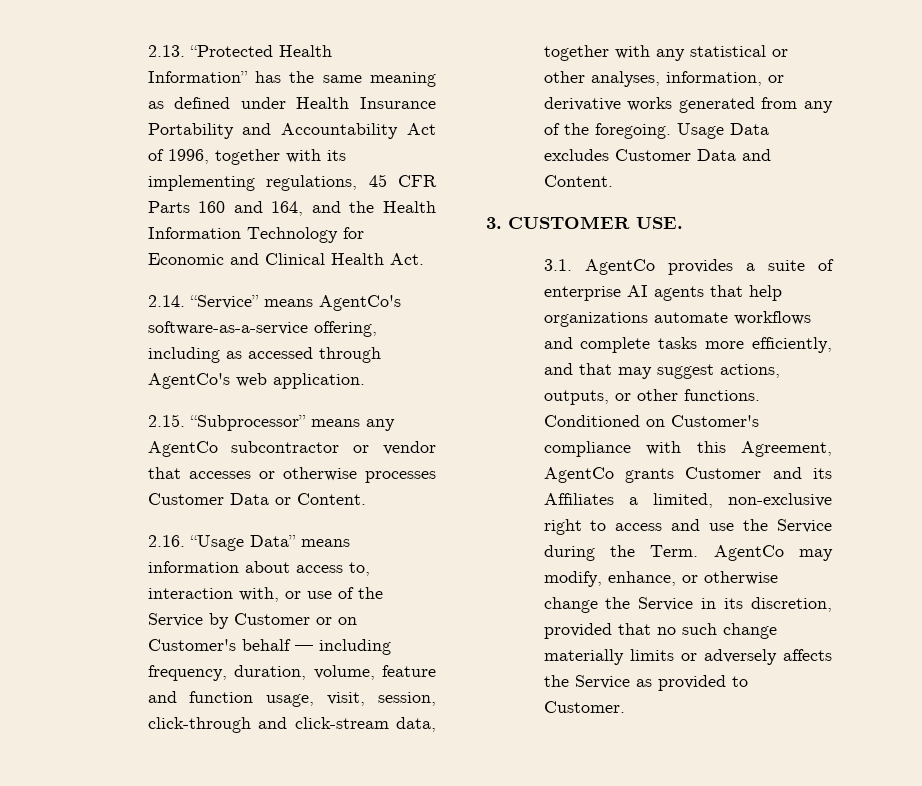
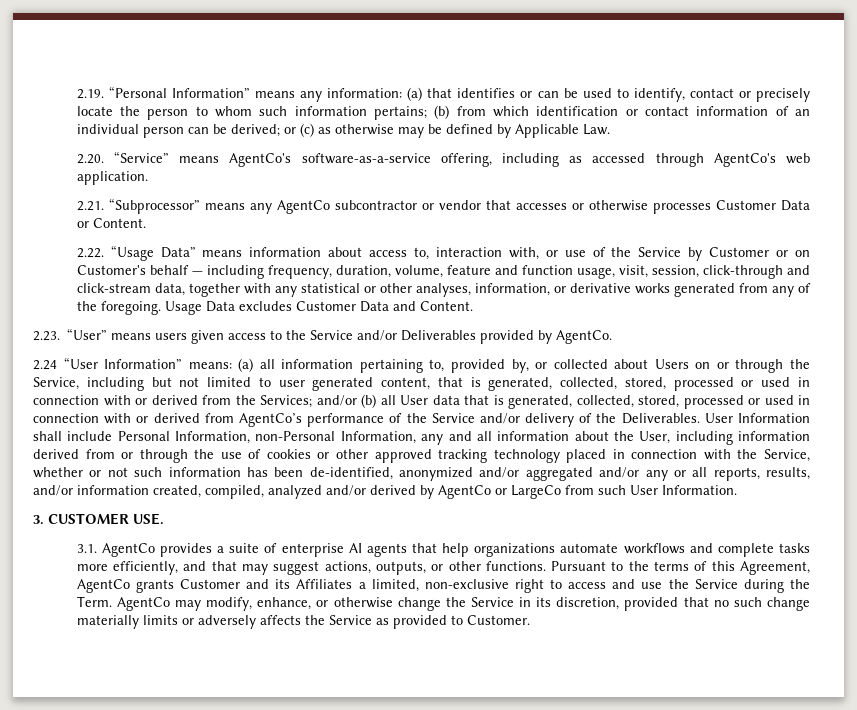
- 2.13. “Protected Health Information” has the same meaning as defined under Health Insurance Portability and Accountability Act of 1996, together with its implementing regulations, 45 CFR Parts 160 and 164, and the Health Information Technology for Economic and Clinical Health Act.
- 2.14. “Service” means AgentCo's software-as-a-service offering, including as accessed through AgentCo's web application.
+ 2.19. “Personal Information” means any information: (a) that identifies or can be used to identify, contact or precisely locate the person to whom such information pertains; (b) from which identification or contact information of an individual person can be derived; or (c) as otherwise may be defined by Applicable Law.
+ 2.20. “Service” means AgentCo's software-as-a-service offering, including as accessed through AgentCo's web application.
- 2.15. “Subprocessor” means any AgentCo subcontractor or vendor that accesses or otherwise processes Customer Data or Content.
+ 2.21. “Subprocessor” means any AgentCo subcontractor or vendor that accesses or otherwise processes Customer Data or Content.
- 2.16. “Usage Data” means information about access to, interaction with, or use of the Service by Customer or on Customer's behalf — including frequency, duration, volume, feature and function usage, visit, session, click-through and click-stream data, together with any statistical or other analyses, information, or derivative works generated from any of the foregoing.
+ 2.22. “Usage Data” means information about access to, interaction with, or use of the Service by Customer or on Customer's behalf — including frequency, duration, volume, feature and function usage, visit, session, click-through and click-stream data, together with any statistical or other analyses, information, or derivative works generated from any of the foregoing.
+ 2.23. “User” means users given access to the Service and/or Deliverables provided by AgentCo.
+ 2.24 “User Information” means: (a) all information pertaining to, provided by, or collected about Users on or through the Service, including but not limited to user generated content, that is generated, collected, stored, processed or used in connection with or derived from the Services; and/or (b) all User data that is generated, collected, stored, processed or used in connection with or derived from AgentCo’s performance of the Service and/or delivery of the Deliverables. User Information shall include Personal Information, non-Personal Information, any and all information about the User, including information derived from or through the use of cookies or other approved tracking technology placed in connection with the Service, whether or not such information has been de-identified, anonymized and/or aggregated and/or any or all reports, results, and/or information created, compiled, analyzed and/or derived by AgentCo or LargeCo from such User Information.
- Conditioned on Customer's compliance with this Agreement, AgentCo grants Customer and its Affiliates a limited, non-exclusive right to access and use the Service during the Term.
+ Pursuant to the terms of this Agreement, AgentCo grants Customer and its Affiliates a limited, non-exclusive right to access and use the Service during the Term.

